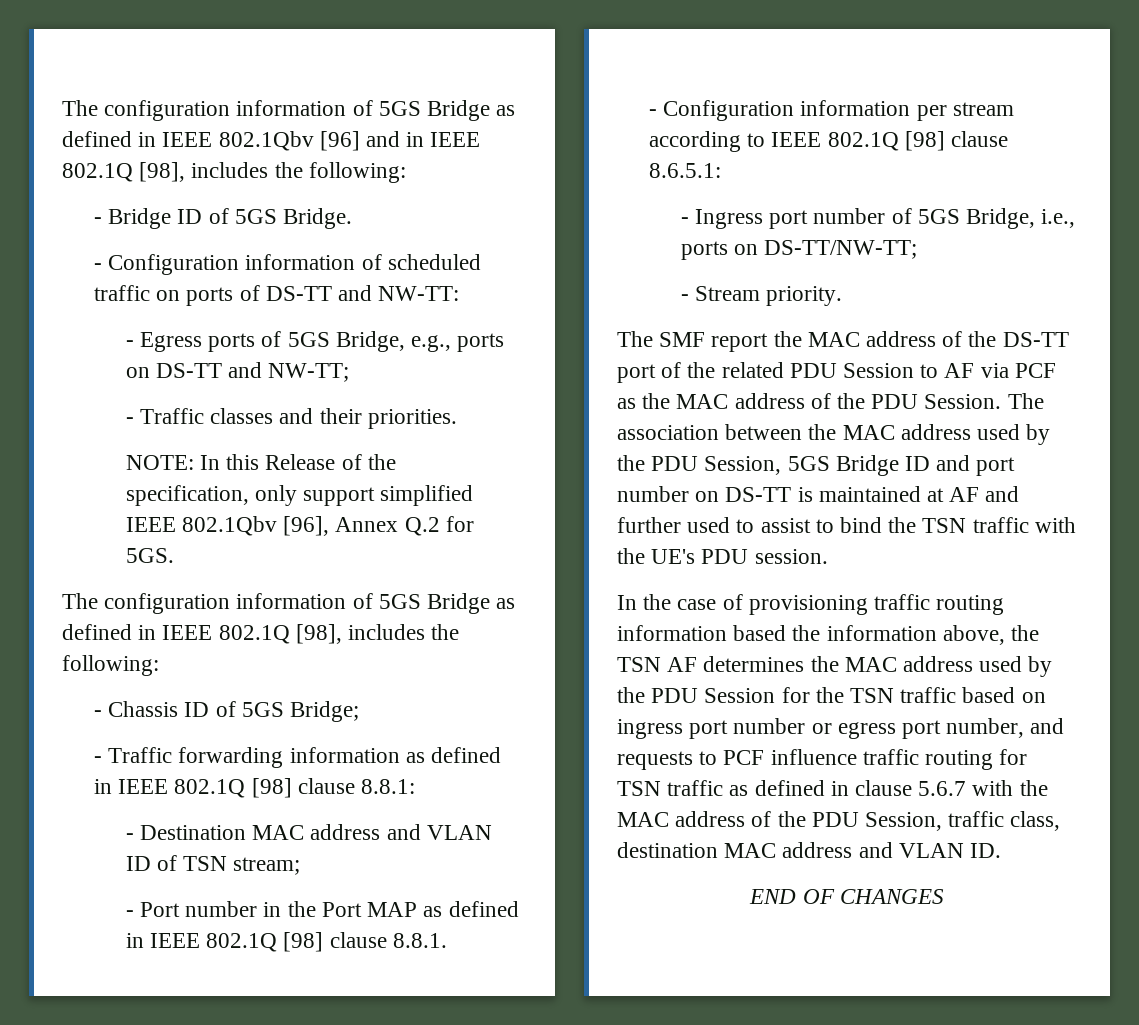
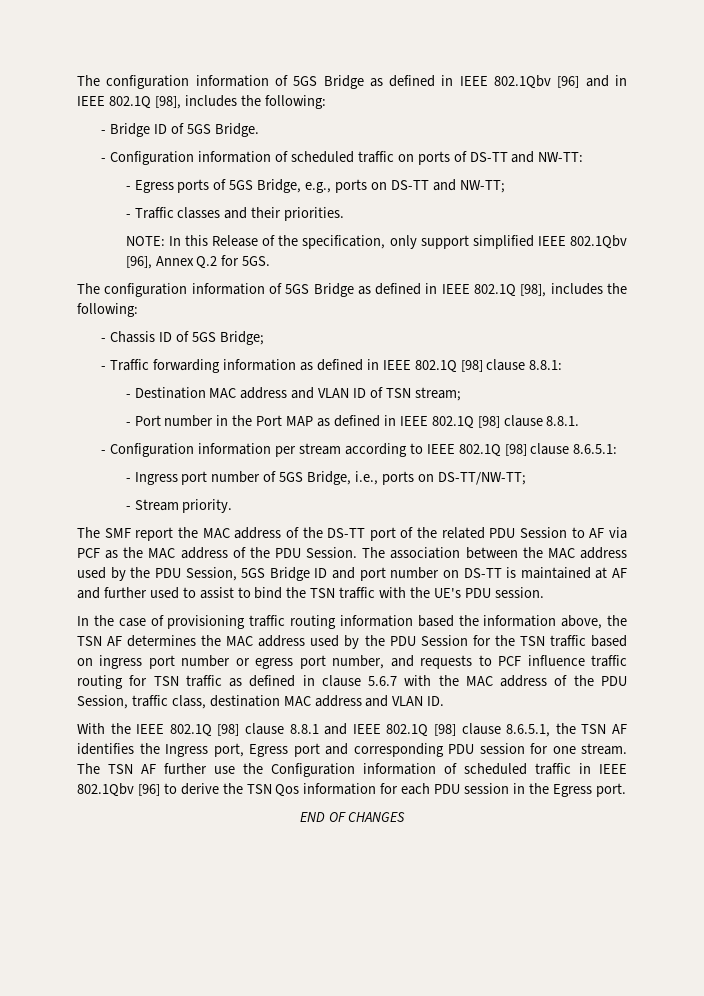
+ With the IEEE 802.1Q [98] clause 8.8.1 and IEEE 802.1Q [98] clause 8.6.5.1, the TSN AF identifies the Ingress port, Egress port and corresponding PDU session for one stream. The TSN AF further use the Configuration information of scheduled traffic in IEEE 802.1Qbv [96] to derive the TSN Qos information for each PDU session in the Egress port.

